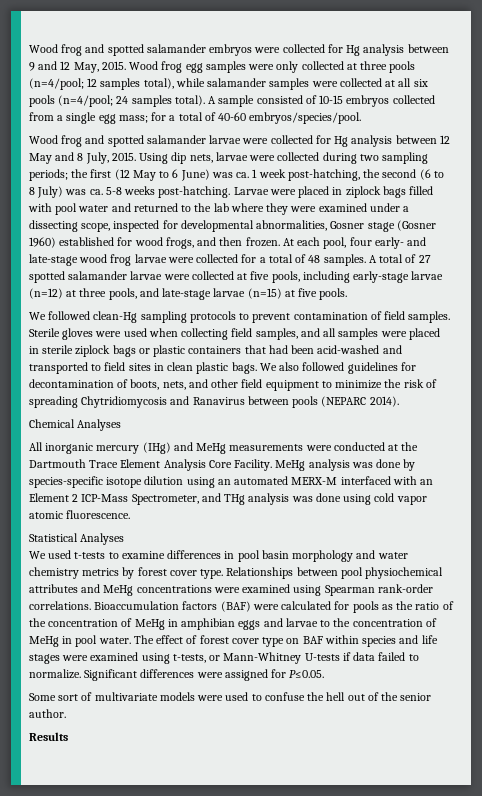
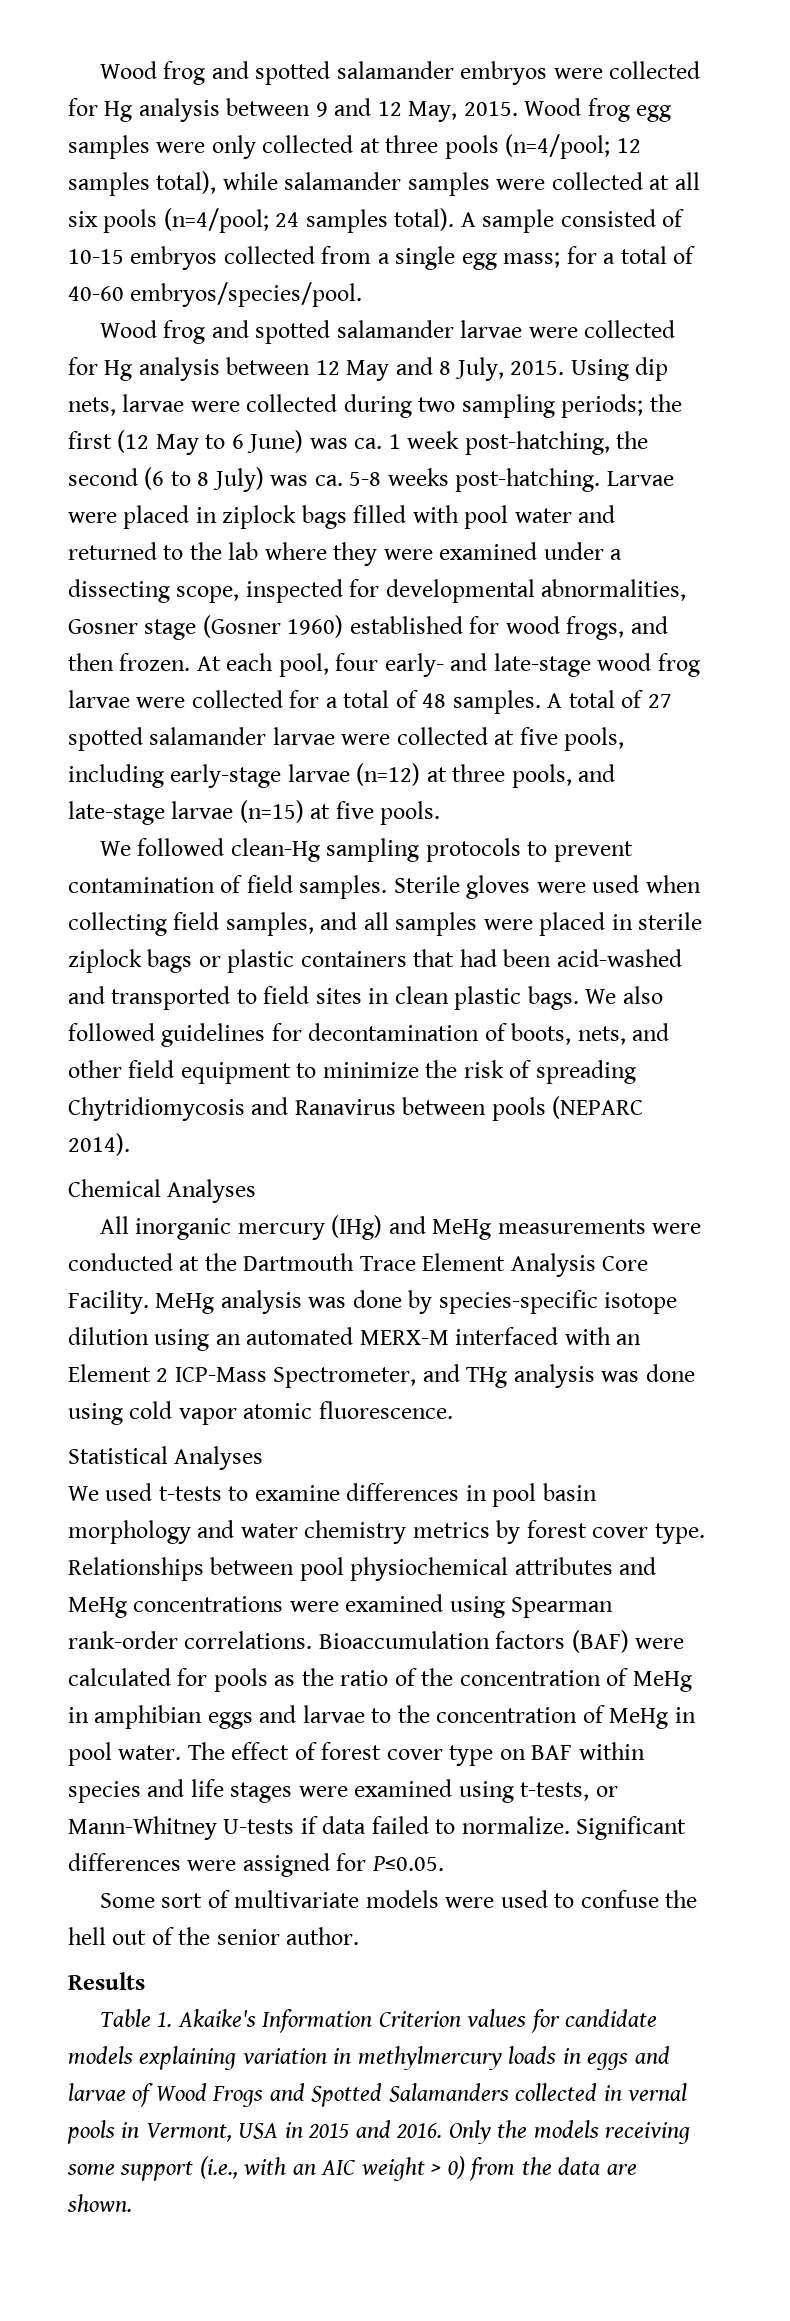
+ Table 1. Akaike's Information Criterion values for candidate models explaining variation in methylmercury loads in eggs and larvae of Wood Frogs and Spotted Salamanders collected in vernal pools in Vermont, USA in 2015 and 2016. Only the models receiving some support (i.e., with an AIC weight > 0) from the data are shown.

